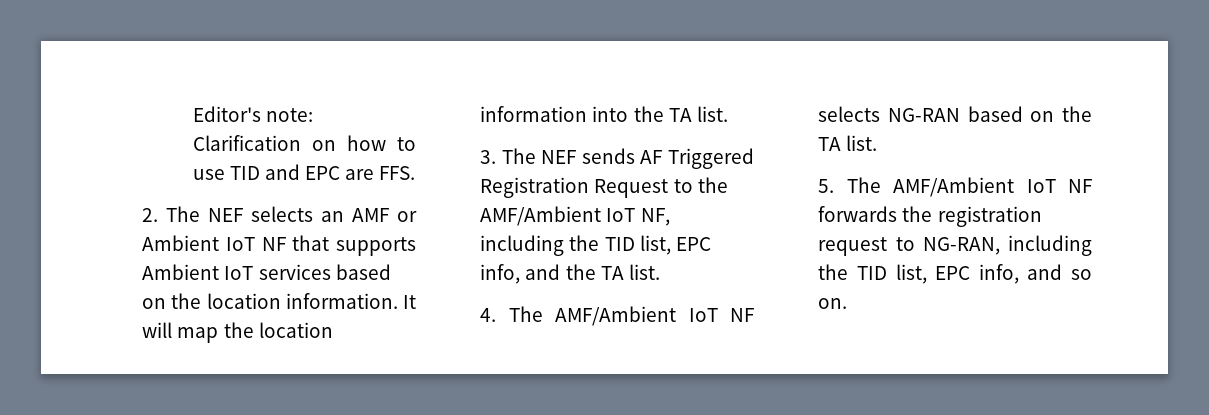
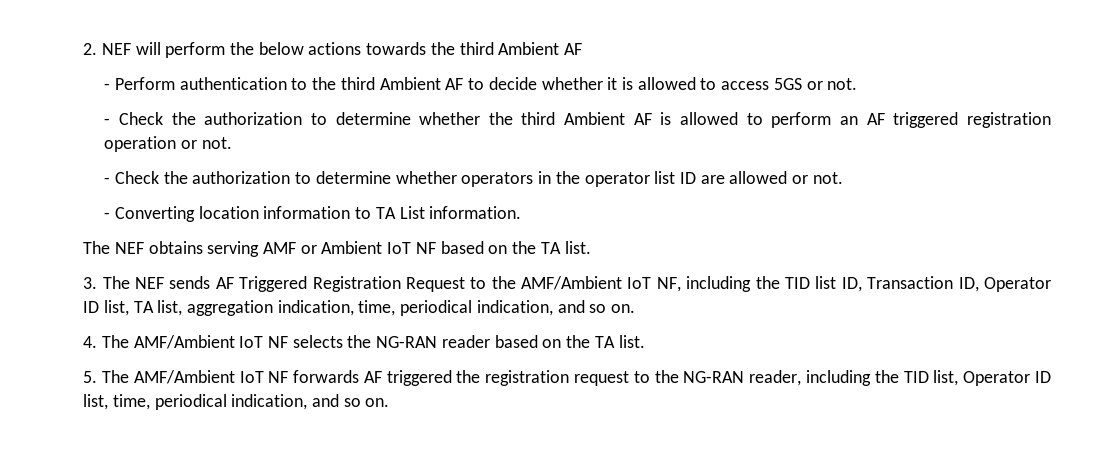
- Editor's note: Clarification on how to use TID and EPC are FFS.
- 2. The NEF selects an AMF or Ambient IoT NF that supports Ambient IoT services based on the location information. It will map the location information into the TA list.
+ 2. NEF will perform the below actions towards the third Ambient AF
+ - Perform authentication to the third Ambient AF to decide whether it is allowed to access 5GS or not.
+ - Check the authorization to determine whether the third Ambient AF is allowed to perform an AF triggered registration operation or not.
+ - Check the authorization to determine whether operators in the operator list ID are allowed or not.
+ - Converting location information to TA List information.
+ The NEF obtains serving AMF or Ambient IoT NF based on the TA list.
- 3. The NEF sends AF Triggered Registration Request to the AMF/Ambient IoT NF, including the TID list, EPC info, and the TA list.
+ 3. The NEF sends AF Triggered Registration Request to the AMF/Ambient IoT NF, including the TID list ID, Transaction ID, Operator ID list, TA list, aggregation indication, time, periodical indication, and so on.
- 4. The AMF/Ambient IoT NF selects NG-RAN based on the TA list.
+ 4. The AMF/Ambient IoT NF selects the NG-RAN reader based on the TA list.
- 5. The AMF/Ambient IoT NF forwards the registration request to NG-RAN, including the TID list, EPC info, and so on.
+ 5. The AMF/Ambient IoT NF forwards AF triggered the registration request to the NG-RAN reader, including the TID list, Operator ID list, time, periodical indication, and so on.

